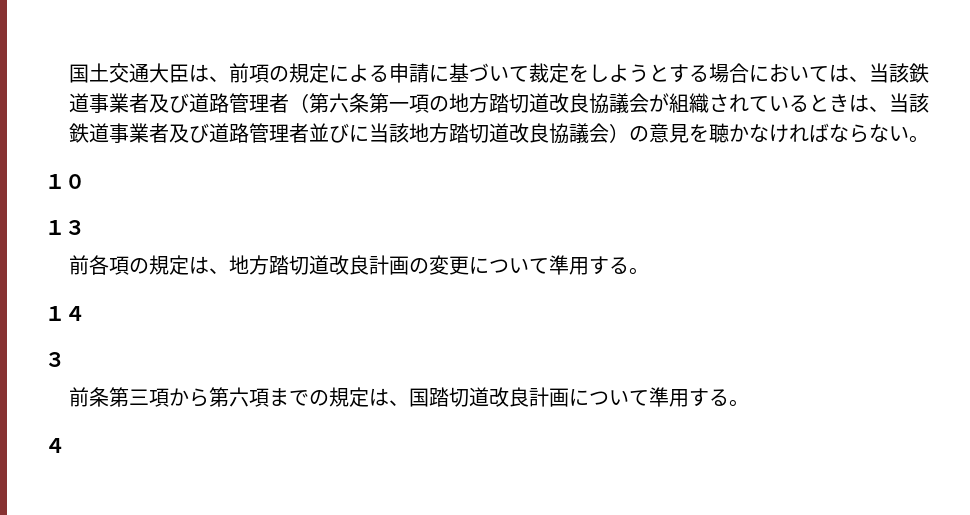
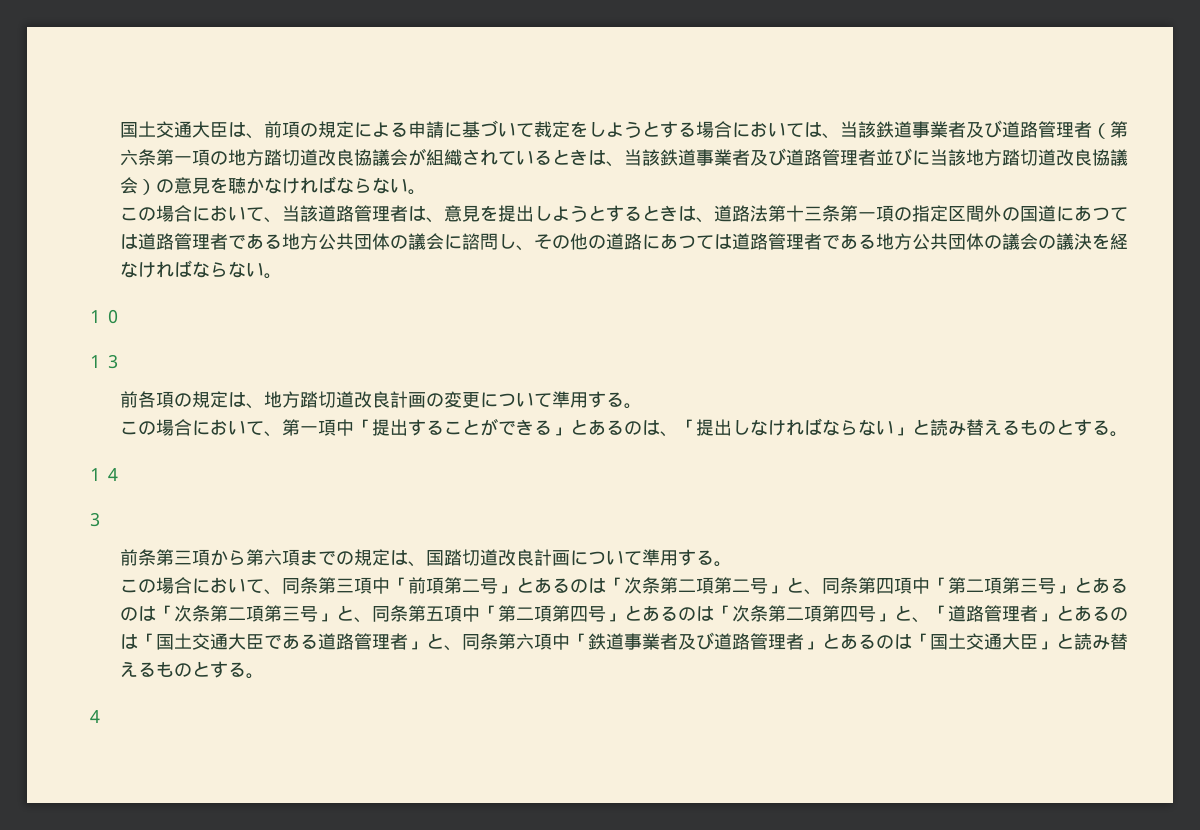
+ この場合において、当該道路管理者は、意見を提出しようとするときは、道路法第十三条第一項の指定区間外の国道にあつては道路管理者である地方公共団体の議会に諮問し、その他の道路にあつては道路管理者である地方公共団体の議会の議決を経なければならない。
+ この場合において、第一項中「提出することができる」とあるのは、「提出しなければならない」と読み替えるものとする。
+ この場合において、同条第三項中「前項第二号」とあるのは「次条第二項第二号」と、同条第四項中「第二項第三号」とあるのは「次条第二項第三号」と、同条第五項中「第二項第四号」とあるのは「次条第二項第四号」と、「道路管理者」とあるのは「国土交通大臣である道路管理者」と、同条第六項中「鉄道事業者及び道路管理者」とあるのは「国土交通大臣」と読み替えるものとする。

